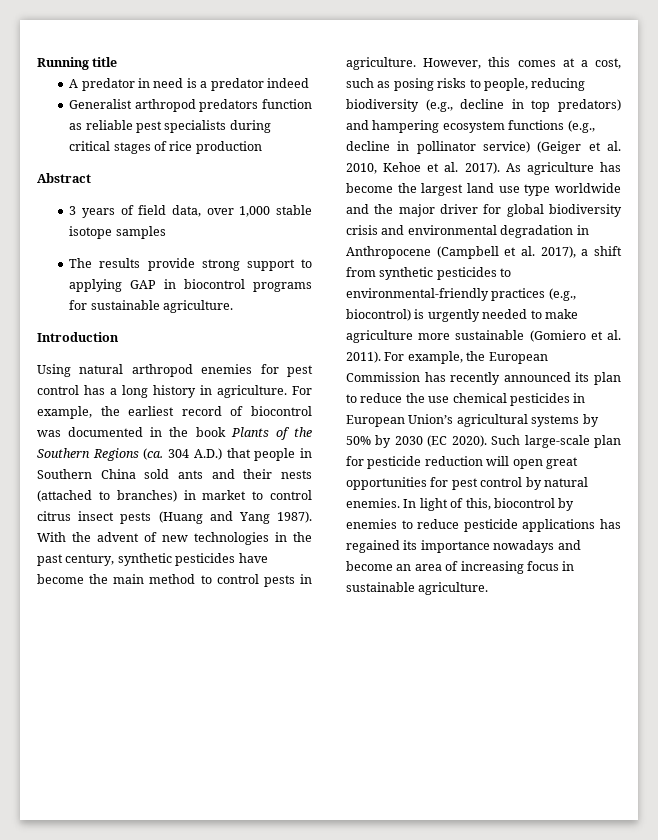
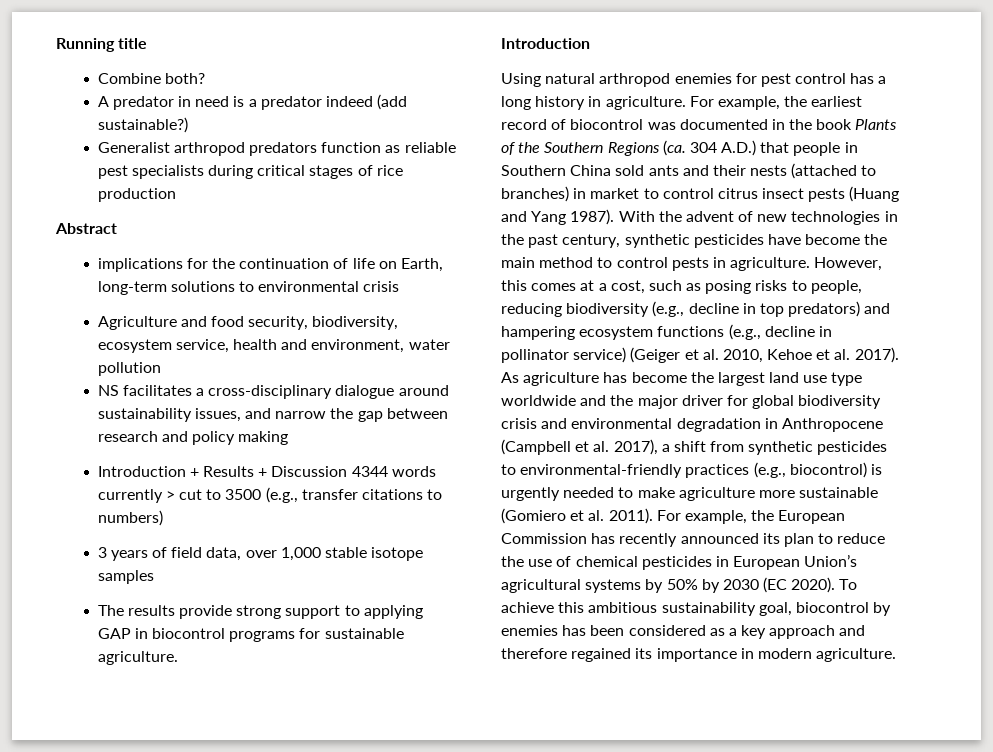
+ Combine both?
- A predator in need is a predator indeed
+ A predator in need is a predator indeed (add sustainable?)
+ implications for the continuation of life on Earth, long-term solutions to environmental crisis
+ Agriculture and food security, biodiversity, ecosystem service, health and environment, water pollution
+ NS facilitates a cross-disciplinary dialogue around sustainability issues, and narrow the gap between research and policy making
+ Introduction + Results + Discussion 4344 words currently > cut to 3500 (e.g., transfer citations to numbers)
- For example, the European Commission has recently announced its plan to reduce the use chemical pesticides in European Union’s agricultural systems by 50% by 2030 (EC 2020).
+ For example, the European Commission has recently announced its plan to reduce the use of chemical pesticides in European Union’s agricultural systems by 50% by 2030 (EC 2020).
- Such large-scale plan for pesticide reduction will open great opportunities for pest control by natural enemies. In light of this, biocontrol by enemies to reduce pesticide applications has regained its importance nowadays and become an area of increasing focus in sustainable agriculture.
+ To achieve this ambitious sustainability goal, biocontrol by enemies has been considered as a key approach and therefore regained its importance in modern agriculture.

